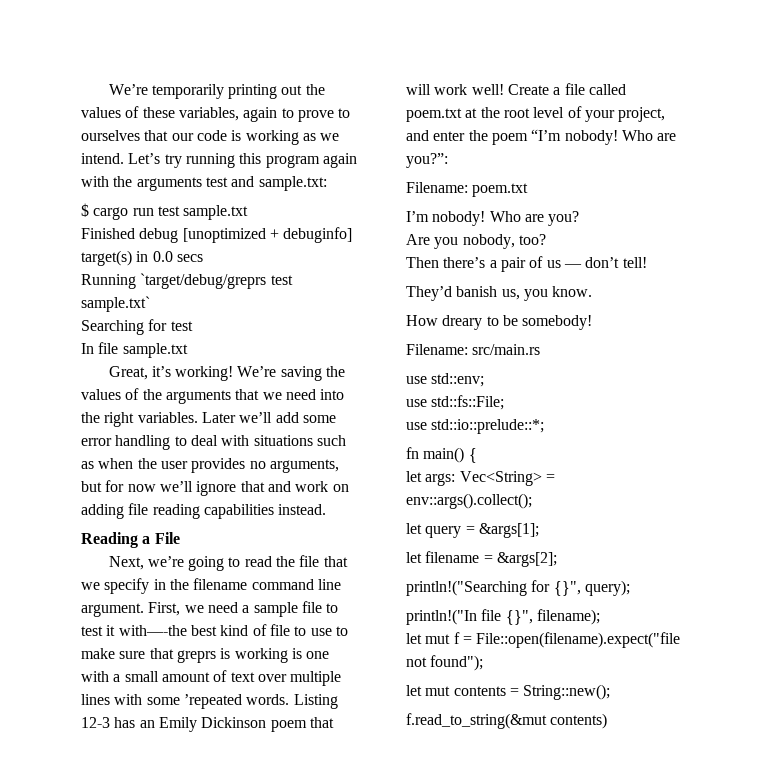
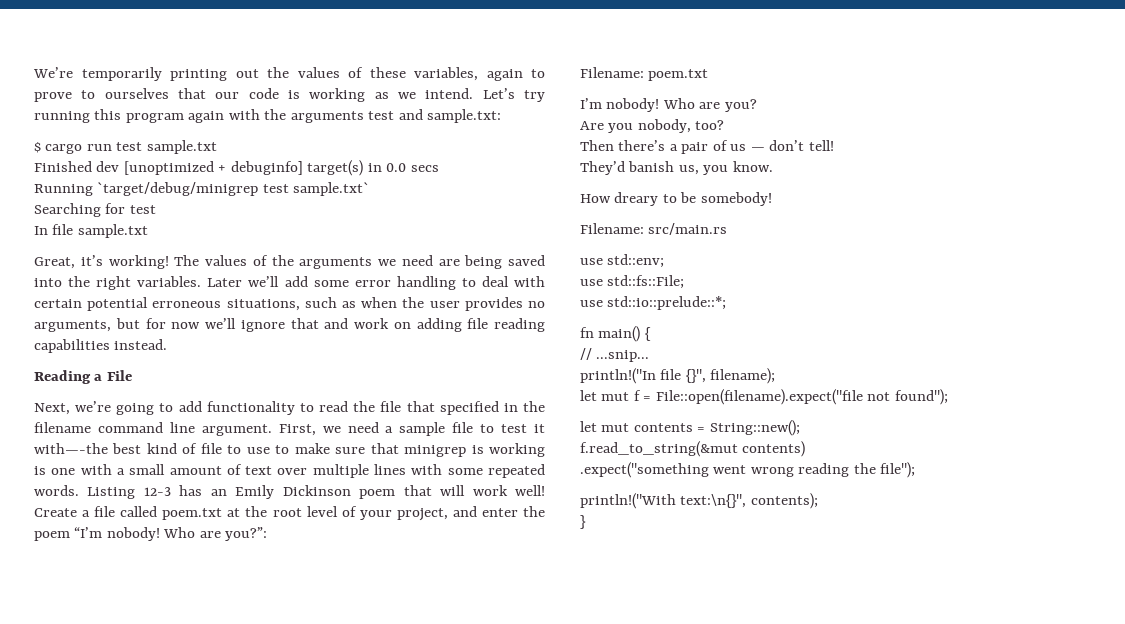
- Finished debug [unoptimized + debuginfo] target(s) in 0.0 secs
+ Finished dev [unoptimized + debuginfo] target(s) in 0.0 secs
- Running `target/debug/greprs test sample.txt`
+ Running `target/debug/minigrep test sample.txt`
- We’re saving the values of the arguments that we need into the right variables.
+ The values of the arguments we need are being saved into the right variables.
- Later we’ll add some error handling to deal with situations such as when the user provides no arguments, but for now we’ll ignore that and work on adding file reading capabilities instead.
+ Later we’ll add some error handling to deal with certain potential erroneous situations, such as when the user provides no arguments, but for now we’ll ignore that and work on adding file reading capabilities instead.
- Next, we’re going to read the file that we specify in the filename command line argument.
+ Next, we’re going to add functionality to read the file that specified in the filename command line argument.
- First, we need a sample file to test it with—-the best kind of file to use to make sure that greprs is working is one with a small amount of text over multiple lines with some ’repeated words.
+ First, we need a sample file to test it with—-the best kind of file to use to make sure that minigrep is working is one with a small amount of text over multiple lines with some repeated words.
- let args: Vec<String> = env::args().collect();
- let query = &args[1];
- let filename = &args[2];
- println!("Searching for {}", query);
+ // ...snip...
+ .expect("something went wrong reading the file");
+ println!("With text:\n{}", contents);
+ }

